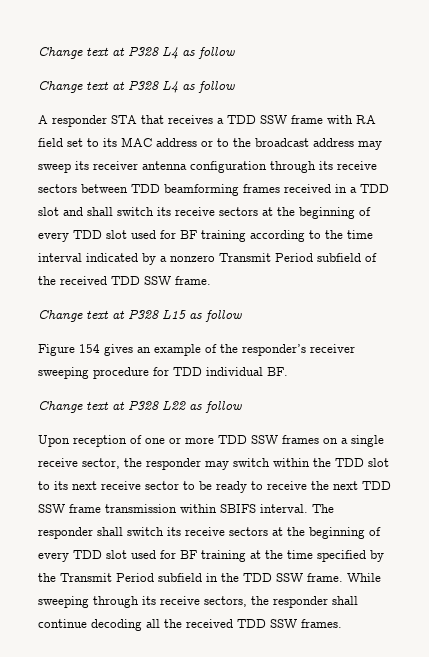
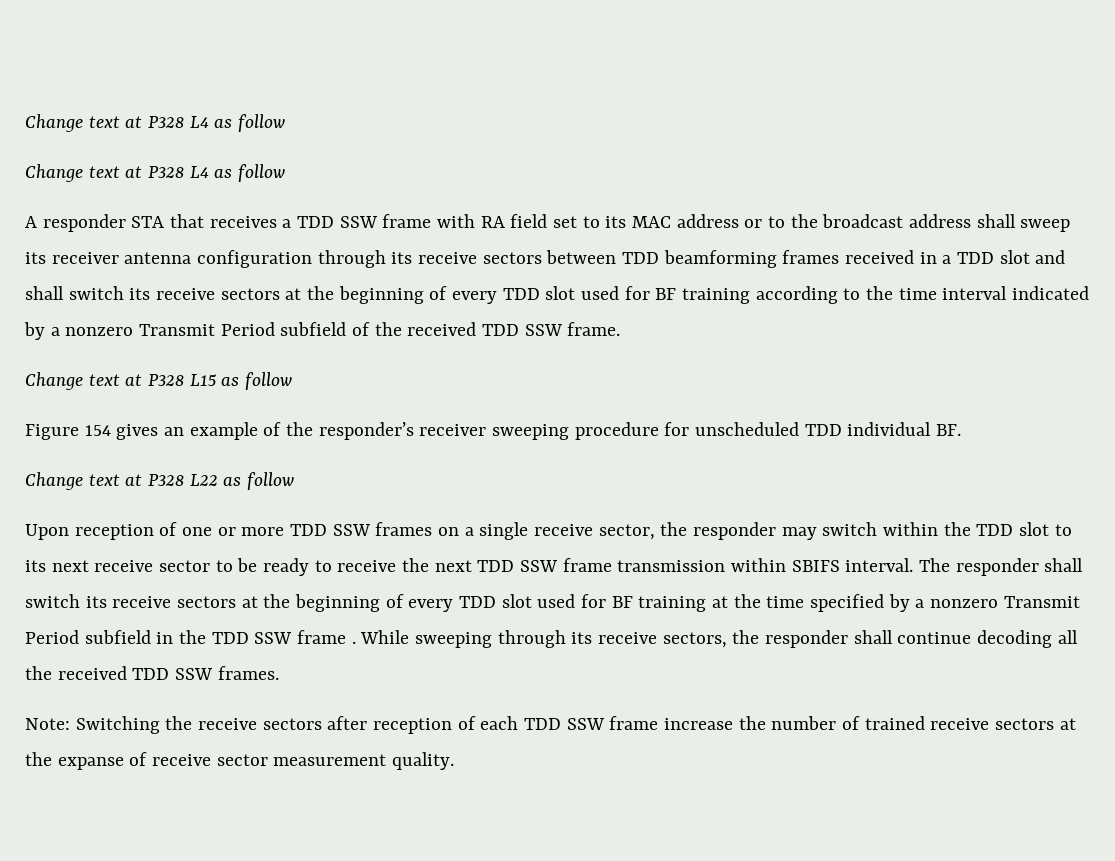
- A responder STA that receives a TDD SSW frame with RA field set to its MAC address or to the broadcast address may sweep its receiver antenna configuration through its receive sectors between TDD beamforming frames received in a TDD slot and shall switch its receive sectors at the beginning of every TDD slot used for BF training according to the time interval indicated by a nonzero Transmit Period subfield of the received TDD SSW frame.
+ A responder STA that receives a TDD SSW frame with RA field set to its MAC address or to the broadcast address shall sweep its receiver antenna configuration through its receive sectors between TDD beamforming frames received in a TDD slot and shall switch its receive sectors at the beginning of every TDD slot used for BF training according to the time interval indicated by a nonzero Transmit Period subfield of the received TDD SSW frame.
- Figure 154 gives an example of the responder’s receiver sweeping procedure for TDD individual BF.
+ Figure 154 gives an example of the responder’s receiver sweeping procedure for unscheduled TDD individual BF.
- The responder shall switch its receive sectors at the beginning of every TDD slot used for BF training at the time specified by the Transmit Period subfield in the TDD SSW frame.
+ The responder shall switch its receive sectors at the beginning of every TDD slot used for BF training at the time specified by a nonzero Transmit Period subfield in the TDD SSW frame .
+ Note: Switching the receive sectors after reception of each TDD SSW frame increase the number of trained receive sectors at the expanse of receive sector measurement quality.

